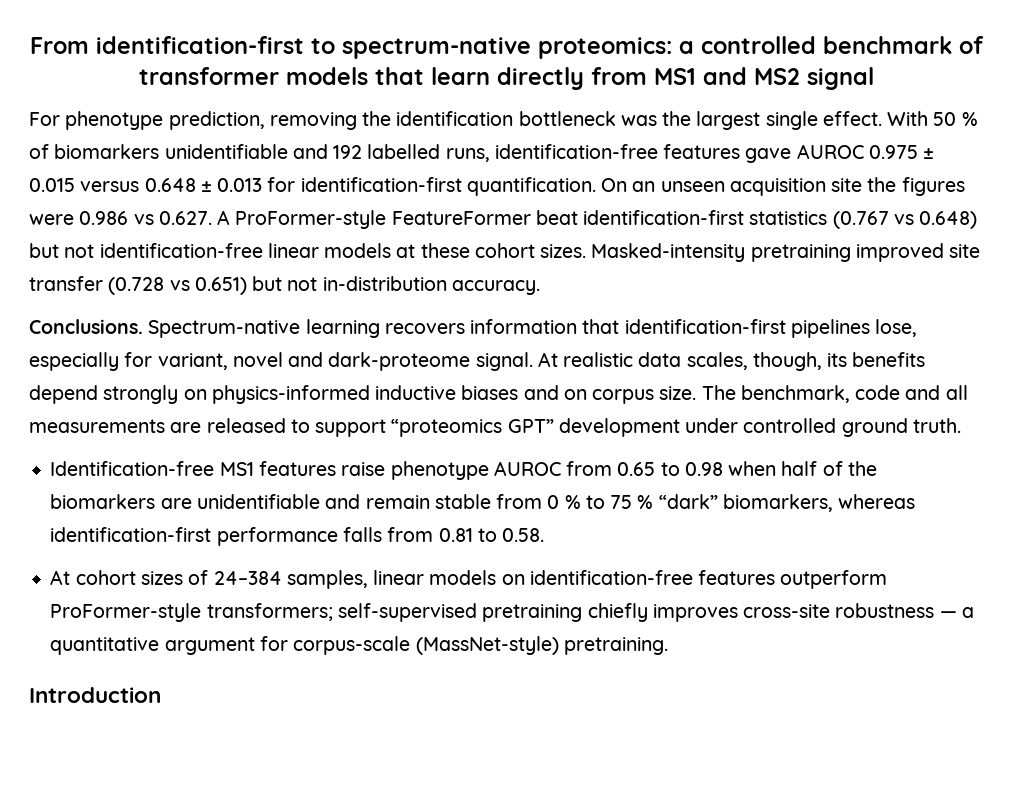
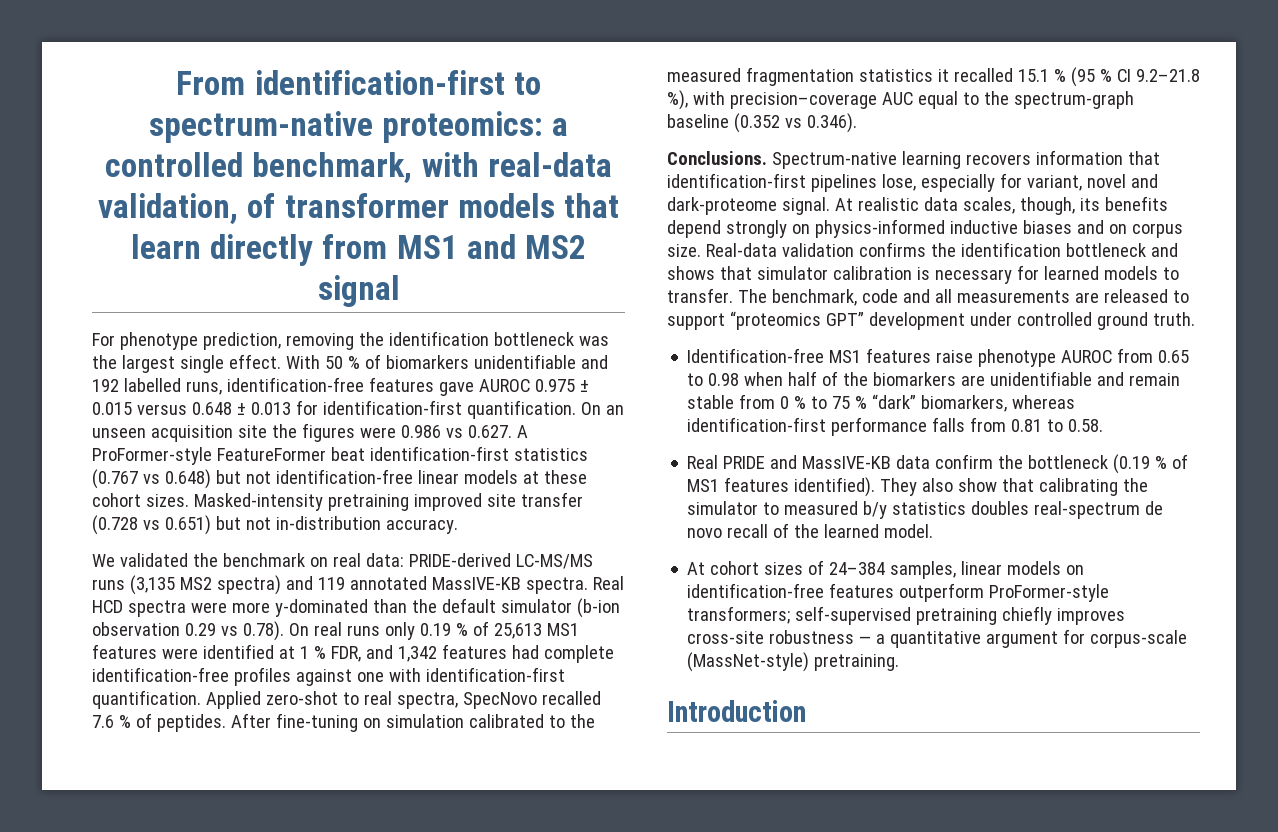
- From identification-first to spectrum-native proteomics: a controlled benchmark of transformer models that learn directly from MS1 and MS2 signal
+ From identification-first to spectrum-native proteomics: a controlled benchmark, with real-data validation, of transformer models that learn directly from MS1 and MS2 signal
+ We validated the benchmark on real data: PRIDE-derived LC-MS/MS runs (3,135 MS2 spectra) and 119 annotated MassIVE-KB spectra. Real HCD spectra were more y-dominated than the default simulator (b-ion observation 0.29 vs 0.78). On real runs only 0.19 % of 25,613 MS1 features were identified at 1 % FDR, and 1,342 features had complete identification-free profiles against one with identification-first quantification. Applied zero-shot to real spectra, SpecNovo recalled 7.6 % of peptides. After fine-tuning on simulation calibrated to the measured fragmentation statistics it recalled 15.1 % (95 % CI 9.2–21.8 %), with precision–coverage AUC equal to the spectrum-graph baseline (0.352 vs 0.346).
+ Real-data validation confirms the identification bottleneck and shows that simulator calibration is necessary for learned models to transfer.
+ Real PRIDE and MassIVE-KB data confirm the bottleneck (0.19 % of MS1 features identified). They also show that calibrating the simulator to measured b/y statistics doubles real-spectrum de novo recall of the learned model.

